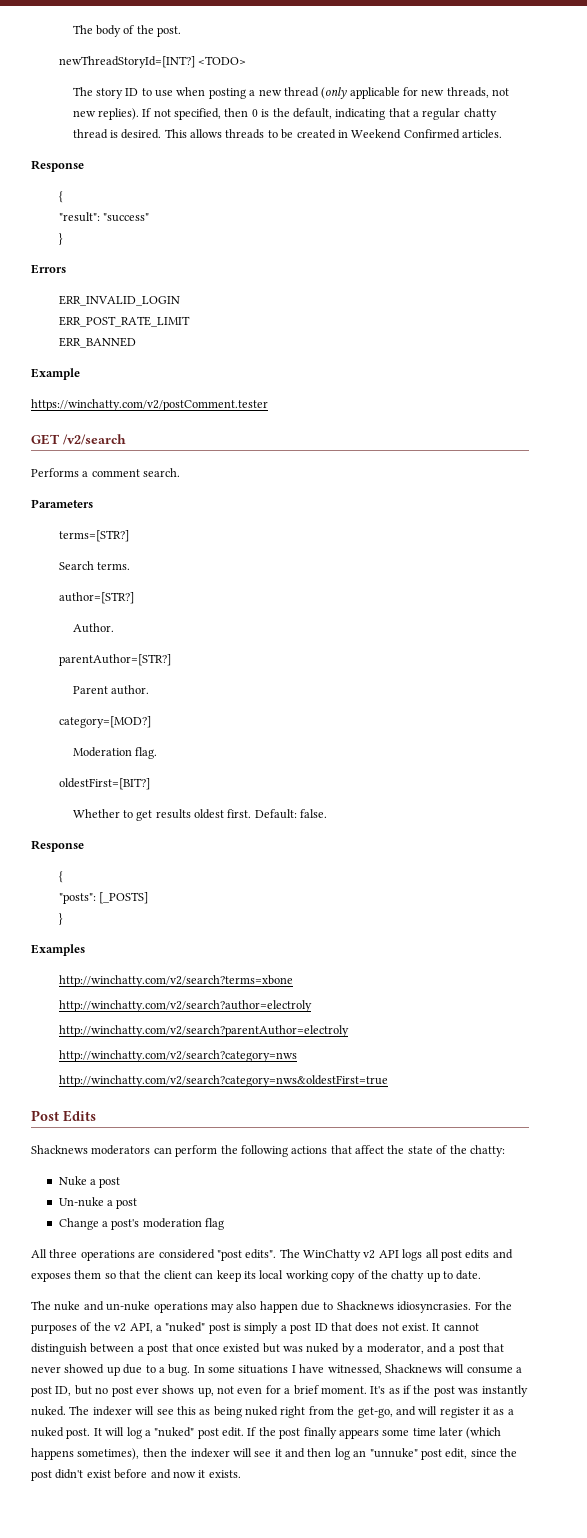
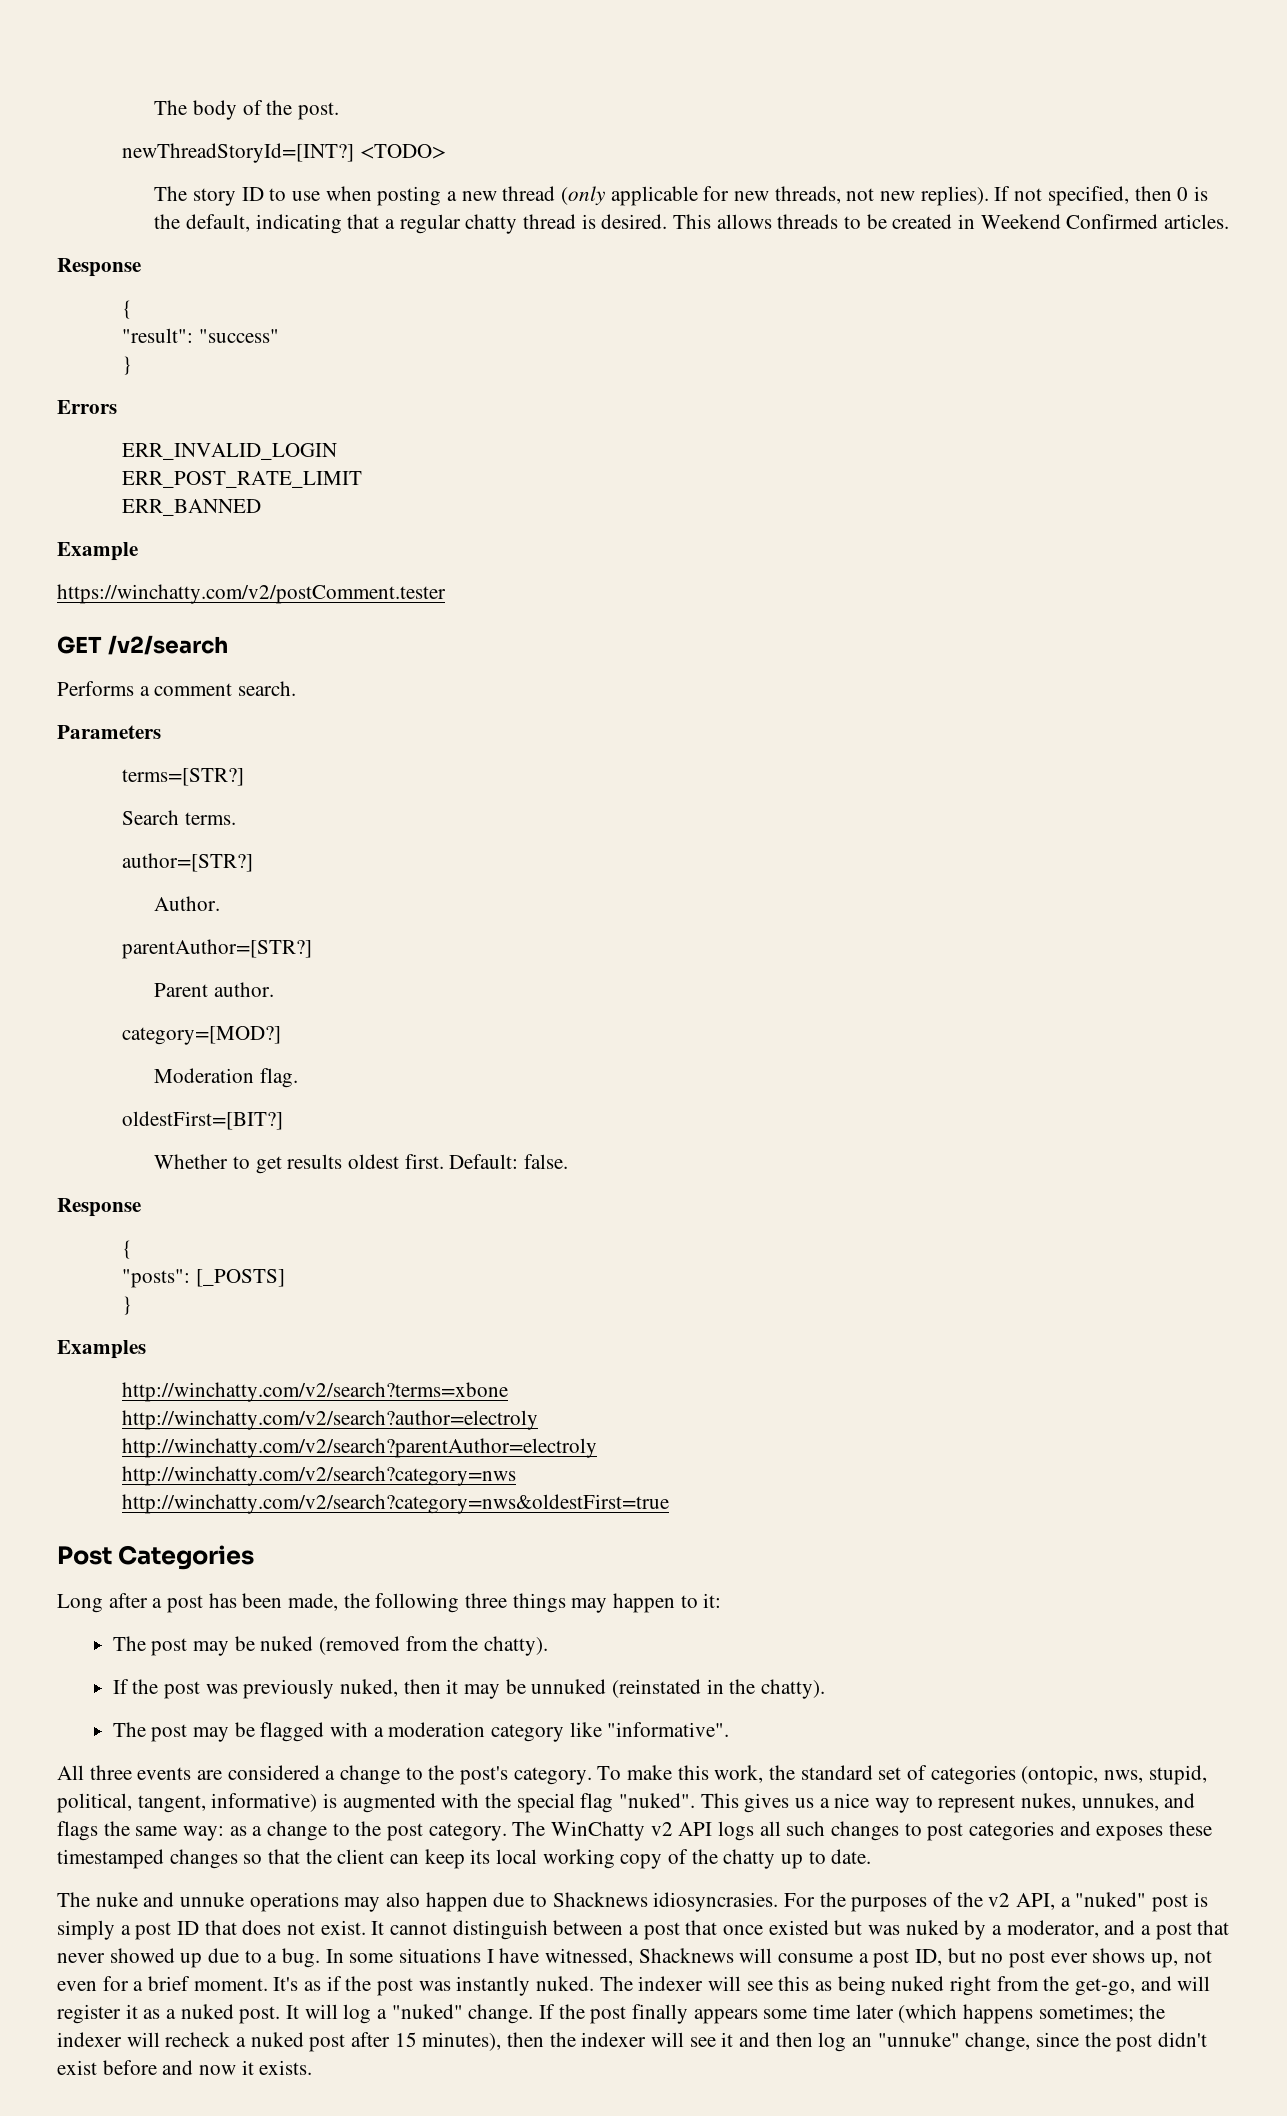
- Post Edits
- Shacknews moderators can perform the following actions that affect the state of the chatty:
- Nuke a post
- Un-nuke a post
- Change a post's moderation flag
+ Post Categories
+ Long after a post has been made, the following three things may happen to it:
+ The post may be nuked (removed from the chatty).
+ If the post was previously nuked, then it may be unnuked (reinstated in the chatty).
+ The post may be flagged with a moderation category like "informative".
- All three operations are considered "post edits".
+ All three events are considered a change to the post's category. To make this work, the standard set of categories (ontopic, nws, stupid, political, tangent, informative) is augmented with the special flag "nuked". This gives us a nice way to represent nukes, unnukes, and flags the same way: as a change to the post category.
- The WinChatty v2 API logs all post edits and exposes them so that the client can keep its local working copy of the chatty up to date.
+ The WinChatty v2 API logs all such changes to post categories and exposes these timestamped changes so that the client can keep its local working copy of the chatty up to date.
- The nuke and un-nuke operations may also happen due to Shacknews idiosyncrasies.
+ The nuke and unnuke operations may also happen due to Shacknews idiosyncrasies.
- It will log a "nuked" post edit.
+ It will log a "nuked" change.
- If the post finally appears some time later (which happens sometimes), then the indexer will see it and then log an "unnuke" post edit, since the post didn't exist before and now it exists.
+ If the post finally appears some time later (which happens sometimes; the indexer will recheck a nuked post after 15 minutes), then the indexer will see it and then log an "unnuke" change, since the post didn't exist before and now it exists.

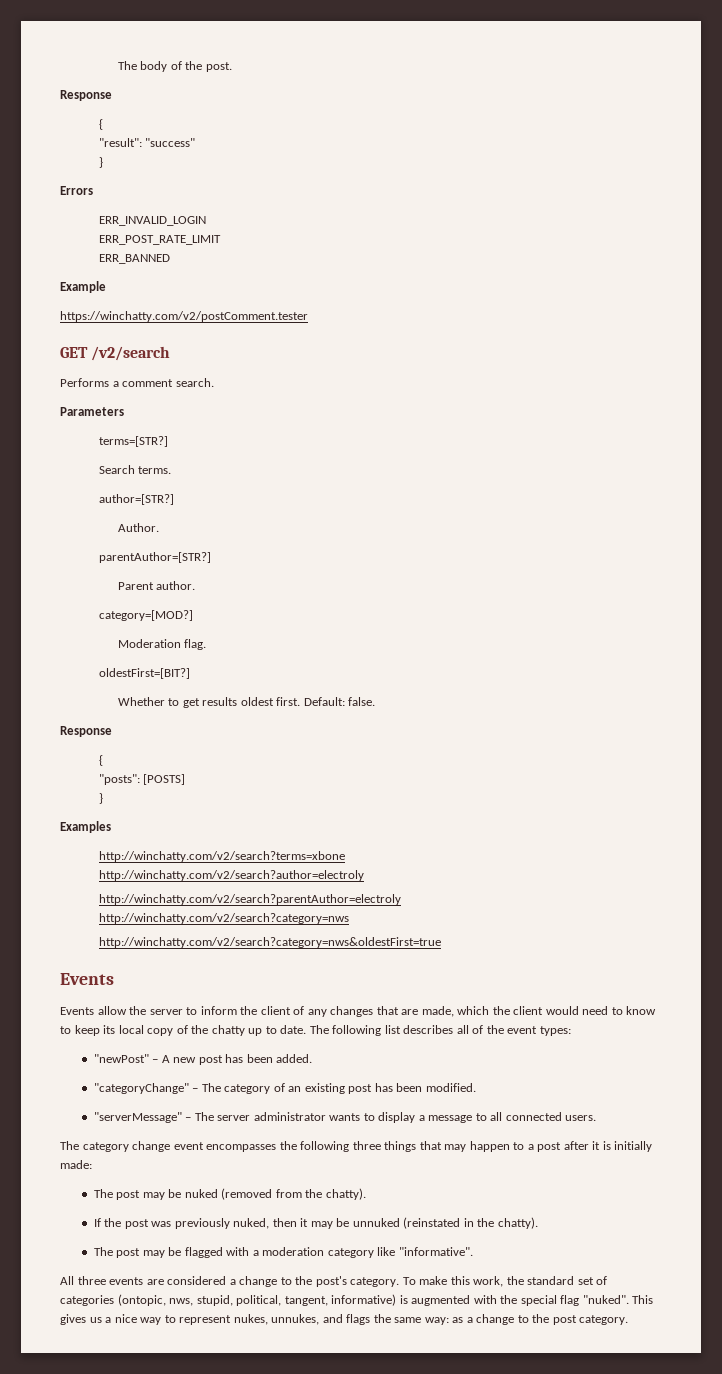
- newThreadStoryId=[INT?] <TODO>
- The story ID to use when posting a new thread (only applicable for new threads, not new replies). If not specified, then 0 is the default, indicating that a regular chatty thread is desired. This allows threads to be created in Weekend Confirmed articles.
- "posts": [_POSTS]
+ "posts": [POSTS]
  http://winchatty.com/v2/search?category=nws&oldestFirst=true
- Post Categories
- Long after a post has been made, the following three things may happen to it:
+ Events
+ Events allow the server to inform the client of any changes that are made, which the client would need to know to keep its local copy of the chatty up to date. The following list describes all of the event types:
+ "newPost" – A new post has been added.
+ "categoryChange" – The category of an existing post has been modified.
+ "serverMessage" – The server administrator wants to display a message to all connected users.
+ The category change event encompasses the following three things that may happen to a post after it is initially made:
- The WinChatty v2 API logs all such changes to post categories and exposes these timestamped changes so that the client can keep its local working copy of the chatty up to date.
- The nuke and unnuke operations may also happen due to Shacknews idiosyncrasies. For the purposes of the v2 API, a "nuked" post is simply a post ID that does not exist. It cannot distinguish between a post that once existed but was nuked by a moderator, and a post that never showed up due to a bug. In some situations I have witnessed, Shacknews will consume a post ID, but no post ever shows up, not even for a brief moment. It's as if the post was instantly nuked. The indexer will see this as being nuked right from the get-go, and will register it as a nuked post. It will log a "nuked" change. If the post finally appears some time later (which happens sometimes; the indexer will recheck a nuked post after 15 minutes), then the indexer will see it and then log an "unnuke" change, since the post didn't exist before and now it exists.

